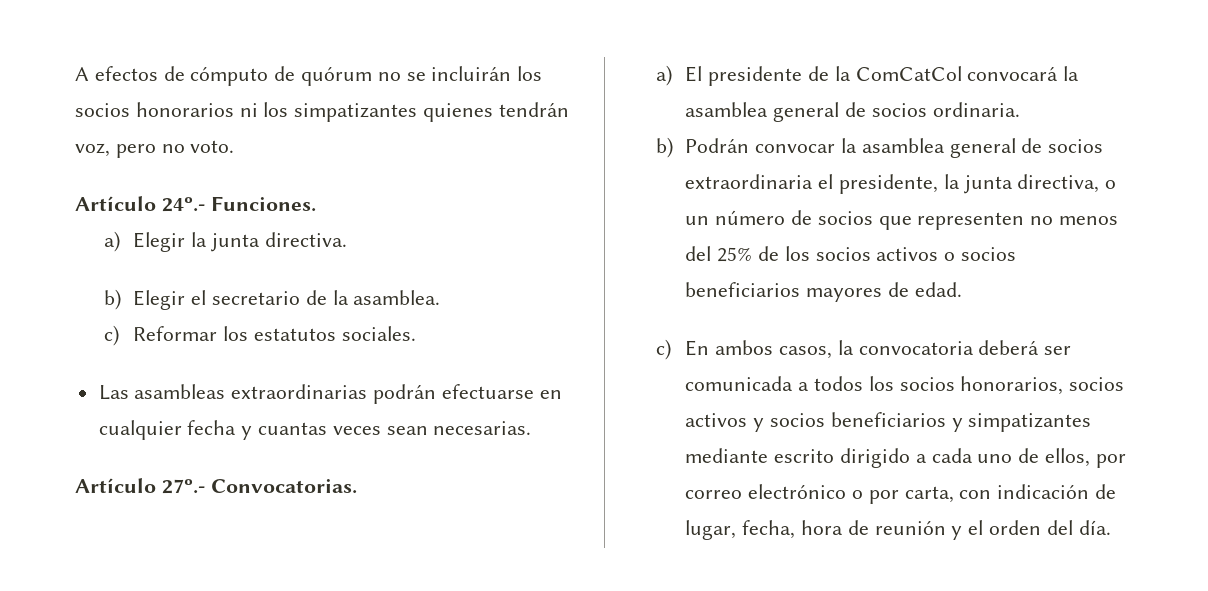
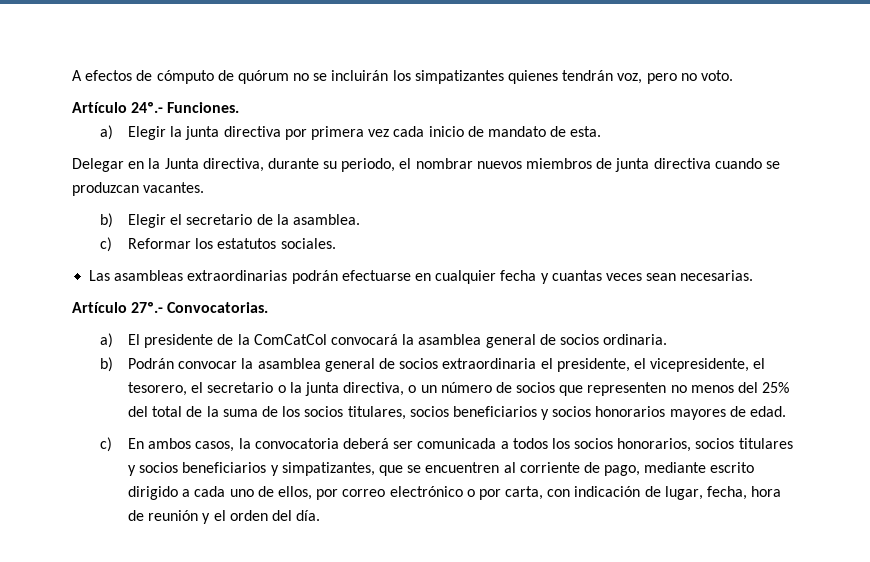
- A efectos de cómputo de quórum no se incluirán los socios honorarios ni los simpatizantes quienes tendrán voz, pero no voto.
+ A efectos de cómputo de quórum no se incluirán los simpatizantes quienes tendrán voz, pero no voto.
- a) Elegir la junta directiva.
+ a) Elegir la junta directiva por primera vez cada inicio de mandato de esta.
+ Delegar en la Junta directiva, durante su periodo, el nombrar nuevos miembros de junta directiva cuando se produzcan vacantes.
- b) Podrán convocar la asamblea general de socios extraordinaria el presidente, la junta directiva, o un número de socios que representen no menos del 25% de los socios activos o socios beneficiarios mayores de edad.
+ b) Podrán convocar la asamblea general de socios extraordinaria el presidente, el vicepresidente, el tesorero, el secretario o la junta directiva, o un número de socios que representen no menos del 25% del total de la suma de los socios titulares, socios beneficiarios y socios honorarios mayores de edad.
- c) En ambos casos, la convocatoria deberá ser comunicada a todos los socios honorarios, socios activos y socios beneficiarios y simpatizantes mediante escrito dirigido a cada uno de ellos, por correo electrónico o por carta, con indicación de lugar, fecha, hora de reunión y el orden del día.
+ c) En ambos casos, la convocatoria deberá ser comunicada a todos los socios honorarios, socios titulares y socios beneficiarios y simpatizantes, que se encuentren al corriente de pago, mediante escrito dirigido a cada uno de ellos, por correo electrónico o por carta, con indicación de lugar, fecha, hora de reunión y el orden del día.

